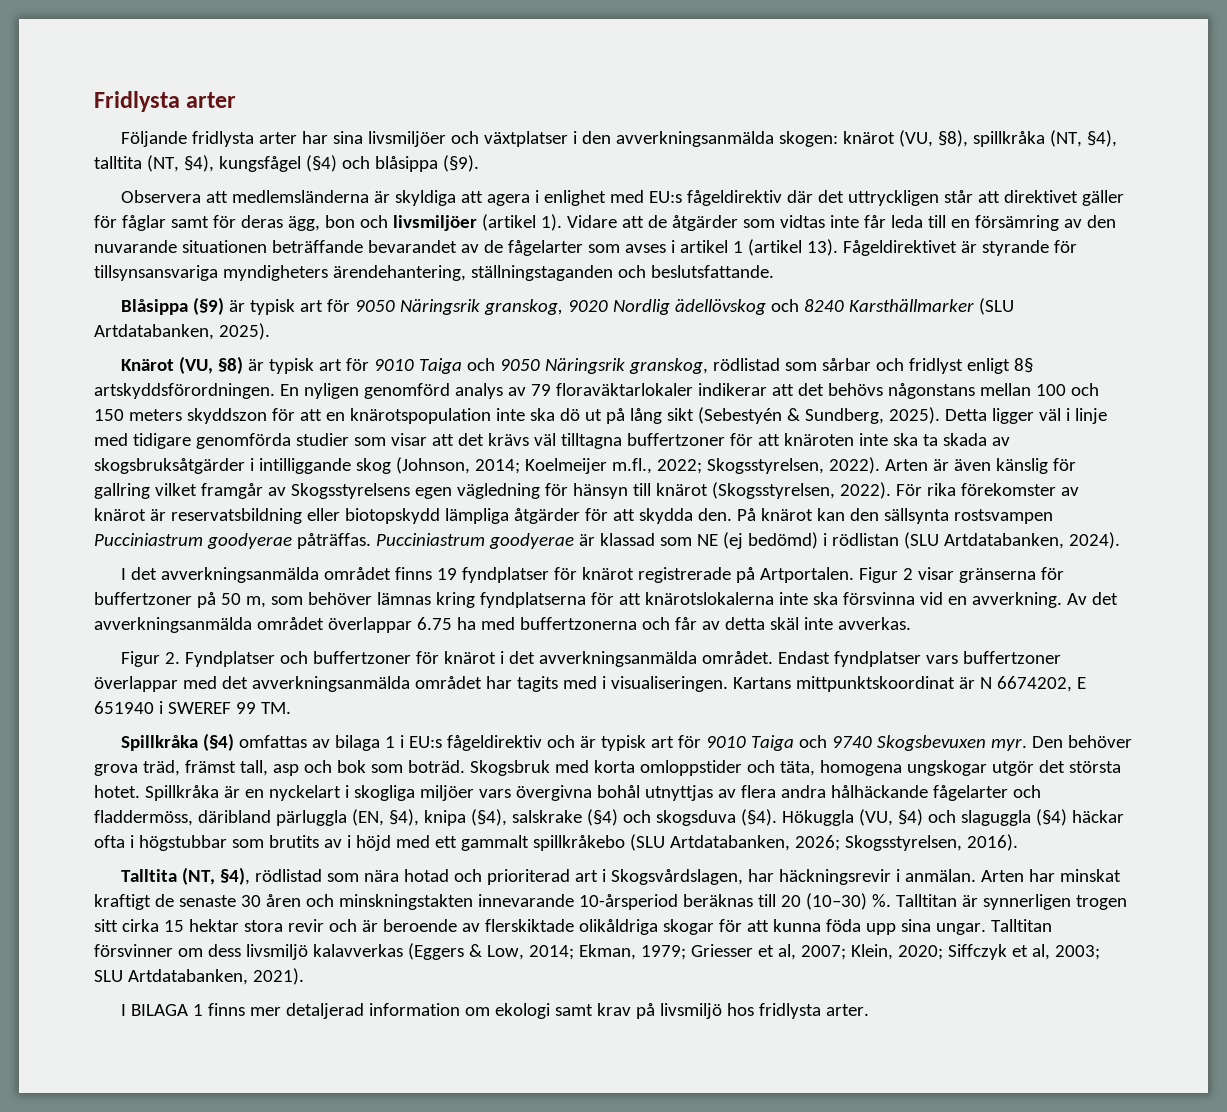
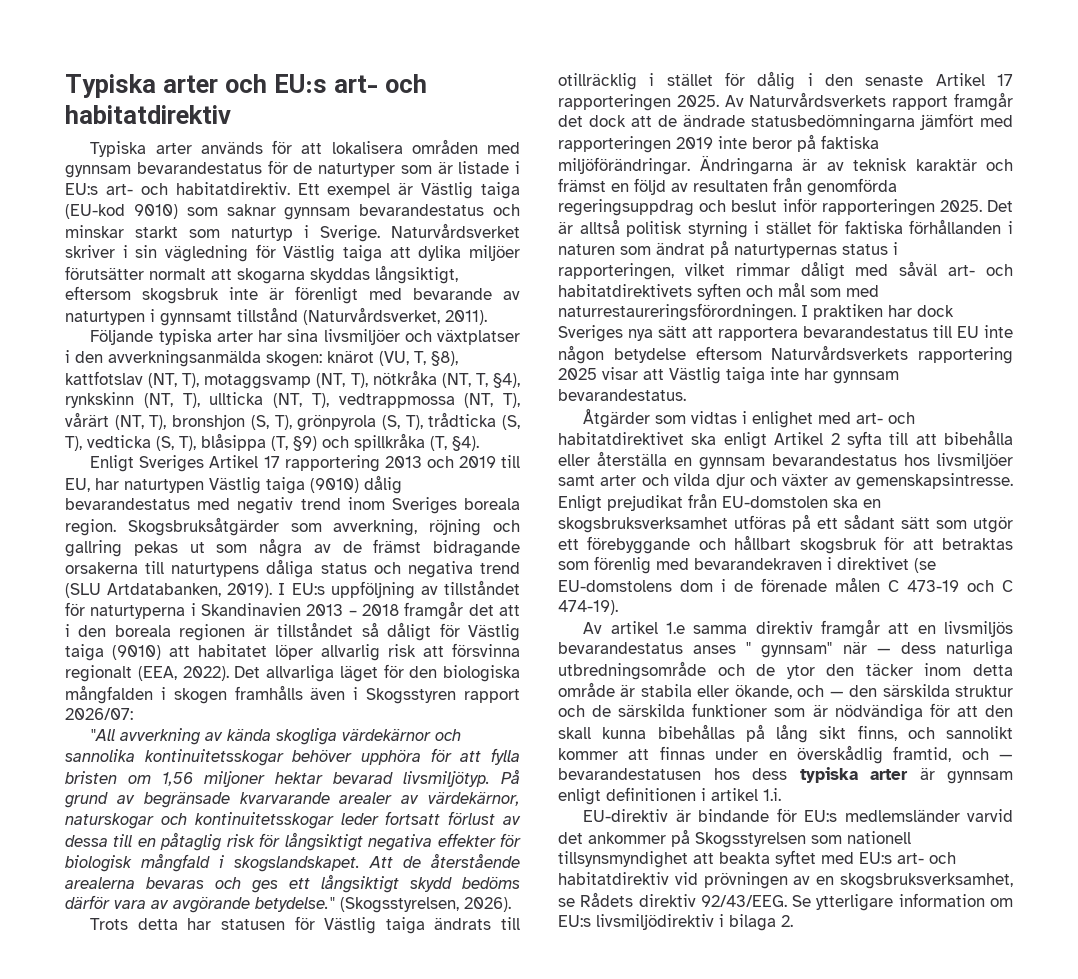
- Fridlysta arter
+ Typiska arter och EU:s art- och habitatdirektiv
+ Typiska arter används för att lokalisera områden med gynnsam bevarandestatus för de naturtyper som är listade i EU:s art- och habitatdirektiv. Ett exempel är Västlig taiga (EU-kod 9010) som saknar gynnsam bevarandestatus och minskar starkt som naturtyp i Sverige. Naturvårdsverket skriver i sin vägledning för Västlig taiga att dylika miljöer förutsätter normalt att skogarna skyddas långsiktigt, eftersom skogsbruk inte är förenligt med bevarande av naturtypen i gynnsamt tillstånd (Naturvårdsverket, 2011).
- Följande fridlysta arter har sina livsmiljöer och växtplatser i den avverkningsanmälda skogen: knärot (VU, §8), spillkråka (NT, §4), talltita (NT, §4), kungsfågel (§4) och blåsippa (§9).
- Observera att medlemsländerna är skyldiga att agera i enlighet med EU:s fågeldirektiv där det uttryckligen står att direktivet gäller för fåglar samt för deras ägg, bon och livsmiljöer (artikel 1). Vidare att de åtgärder som vidtas inte får leda till en försämring av den nuvarande situationen beträffande bevarandet av de fågelarter som avses i artikel 1 (artikel 13). Fågeldirektivet är styrande för tillsynsansvariga myndigheters ärendehantering, ställningstaganden och beslutsfattande.
- Blåsippa (§9) är typisk art för 9050 Näringsrik granskog, 9020 Nordlig ädellövskog och 8240 Karsthällmarker (SLU Artdatabanken, 2025).
- Knärot (VU, §8) är typisk art för 9010 Taiga och 9050 Näringsrik granskog, rödlistad som sårbar och fridlyst enligt 8§ artskyddsförordningen. En nyligen genomförd analys av 79 floraväktarlokaler indikerar att det behövs någonstans mellan 100 och 150 meters skyddszon för att en knärotspopulation inte ska dö ut på lång sikt (Sebestyén & Sundberg, 2025). Detta ligger väl i linje med tidigare genomförda studier som visar att det krävs väl tilltagna buffertzoner för att knäroten inte ska ta skada av skogsbruksåtgärder i intilliggande skog (Johnson, 2014; Koelmeijer m.fl., 2022; Skogsstyrelsen, 2022). Arten är även känslig för gallring vilket framgår av Skogsstyrelsens egen vägledning för hänsyn till knärot (Skogsstyrelsen, 2022). För rika förekomster av knärot är reservatsbildning eller biotopskydd lämpliga åtgärder för att skydda den. På knärot kan den sällsynta rostsvampen Pucciniastrum goodyerae påträffas. Pucciniastrum goodyerae är klassad som NE (ej bedömd) i rödlistan (SLU Artdatabanken, 2024).
- I det avverkningsanmälda området finns 19 fyndplatser för knärot registrerade på Artportalen. Figur 2 visar gränserna för buffertzoner på 50 m, som behöver lämnas kring fyndplatserna för att knärotslokalerna inte ska försvinna vid en avverkning. Av det avverkningsanmälda området överlappar 6.75 ha med buffertzonerna och får av detta skäl inte avverkas.
- Figur 2. Fyndplatser och buffertzoner för knärot i det avverkningsanmälda området. Endast fyndplatser vars buffertzoner överlappar med det avverkningsanmälda området har tagits med i visualiseringen. Kartans mittpunktskoordinat är N 6674202, E 651940 i SWEREF 99 TM.
- Spillkråka (§4) omfattas av bilaga 1 i EU:s fågeldirektiv och är typisk art för 9010 Taiga och 9740 Skogsbevuxen myr. Den behöver grova träd, främst tall, asp och bok som boträd. Skogsbruk med korta omloppstider och täta, homogena ungskogar utgör det största hotet. Spillkråka är en nyckelart i skogliga miljöer vars övergivna bohål utnyttjas av flera andra hålhäckande fågelarter och fladdermöss, däribland pärluggla (EN, §4), knipa (§4), salskrake (§4) och skogsduva (§4). Hökuggla (VU, §4) och slaguggla (§4) häckar ofta i högstubbar som brutits av i höjd med ett gammalt spillkråkebo (SLU Artdatabanken, 2026; Skogsstyrelsen, 2016).
- Talltita (NT, §4), rödlistad som nära hotad och prioriterad art i Skogsvårdslagen, har häckningsrevir i anmälan. Arten har minskat kraftigt de senaste 30 åren och minskningstakten innevarande 10-årsperiod beräknas till 20 (10–30) %. Talltitan är synnerligen trogen sitt cirka 15 hektar stora revir och är beroende av flerskiktade olikåldriga skogar för att kunna föda upp sina ungar. Talltitan försvinner om dess livsmiljö kalavverkas (Eggers & Low, 2014; Ekman, 1979; Griesser et al, 2007; Klein, 2020; Siffczyk et al, 2003; SLU Artdatabanken, 2021).
- I BILAGA 1 finns mer detaljerad information om ekologi samt krav på livsmiljö hos fridlysta arter.
+ Följande typiska arter har sina livsmiljöer och växtplatser i den avverkningsanmälda skogen: knärot (VU, T, §8), kattfotslav (NT, T), motaggsvamp (NT, T), nötkråka (NT, T, §4), rynkskinn (NT, T), ullticka (NT, T), vedtrappmossa (NT, T), vårärt (NT, T), bronshjon (S, T), grönpyrola (S, T), trådticka (S, T), vedticka (S, T), blåsippa (T, §9) och spillkråka (T, §4).
+ Enligt Sveriges Artikel 17 rapportering 2013 och 2019 till EU, har naturtypen Västlig taiga (9010) dålig bevarandestatus med negativ trend inom Sveriges boreala region. Skogsbruksåtgärder som avverkning, röjning och gallring pekas ut som några av de främst bidragande orsakerna till naturtypens dåliga status och negativa trend (SLU Artdatabanken, 2019). I EU:s uppföljning av tillståndet för naturtyperna i Skandinavien 2013 – 2018 framgår det att i den boreala regionen är tillståndet så dåligt för Västlig taiga (9010) att habitatet löper allvarlig risk att försvinna regionalt (EEA, 2022). Det allvarliga läget för den biologiska mångfalden i skogen framhålls även i Skogsstyren rapport 2026/07:
+ "All avverkning av kända skogliga värdekärnor och sannolika kontinuitetsskogar behöver upphöra för att fylla bristen om 1,56 miljoner hektar bevarad livsmiljötyp. På grund av begränsade kvarvarande arealer av värdekärnor, naturskogar och kontinuitetsskogar leder fortsatt förlust av dessa till en påtaglig risk för långsiktigt negativa effekter för biologisk mångfald i skogslandskapet. Att de återstående arealerna bevaras och ges ett långsiktigt skydd bedöms därför vara av avgörande betydelse." (Skogsstyrelsen, 2026).
+ Trots detta har statusen för Västlig taiga ändrats till otillräcklig i stället för dålig i den senaste Artikel 17 rapporteringen 2025. Av Naturvårdsverkets rapport framgår det dock att de ändrade statusbedömningarna jämfört med rapporteringen 2019 inte beror på faktiska miljöförändringar. Ändringarna är av teknisk karaktär och främst en följd av resultaten från genomförda regeringsuppdrag och beslut inför rapporteringen 2025. Det är alltså politisk styrning i stället för faktiska förhållanden i naturen som ändrat på naturtypernas status i rapporteringen, vilket rimmar dåligt med såväl art- och habitatdirektivets syften och mål som med naturrestaureringsförordningen. I praktiken har dock Sveriges nya sätt att rapportera bevarandestatus till EU inte någon betydelse eftersom Naturvårdsverkets rapportering 2025 visar att Västlig taiga inte har gynnsam bevarandestatus.
+ Åtgärder som vidtas i enlighet med art- och habitatdirektivet ska enligt Artikel 2 syfta till att bibehålla eller återställa en gynnsam bevarandestatus hos livsmiljöer samt arter och vilda djur och växter av gemenskapsintresse. Enligt prejudikat från EU-domstolen ska en skogsbruksverksamhet utföras på ett sådant sätt som utgör ett förebyggande och hållbart skogsbruk för att betraktas som förenlig med bevarandekraven i direktivet (se EU-domstolens dom i de förenade målen C 473-19 och C 474-19).
+ Av artikel 1.e samma direktiv framgår att en livsmiljös bevarandestatus anses " gynnsam" när — dess naturliga utbredningsområde och de ytor den täcker inom detta område är stabila eller ökande, och — den särskilda struktur och de särskilda funktioner som är nödvändiga för att den skall kunna bibehållas på lång sikt finns, och sannolikt kommer att finnas under en överskådlig framtid, och — bevarandestatusen hos dess typiska arter är gynnsam enligt definitionen i artikel 1.i.
+ EU-direktiv är bindande för EU:s medlemsländer varvid det ankommer på Skogsstyrelsen som nationell tillsynsmyndighet att beakta syftet med EU:s art- och habitatdirektiv vid prövningen av en skogsbruksverksamhet, se Rådets direktiv 92/43/EEG. Se ytterligare information om EU:s livsmiljödirektiv i bilaga 2.

